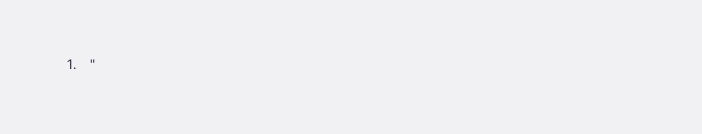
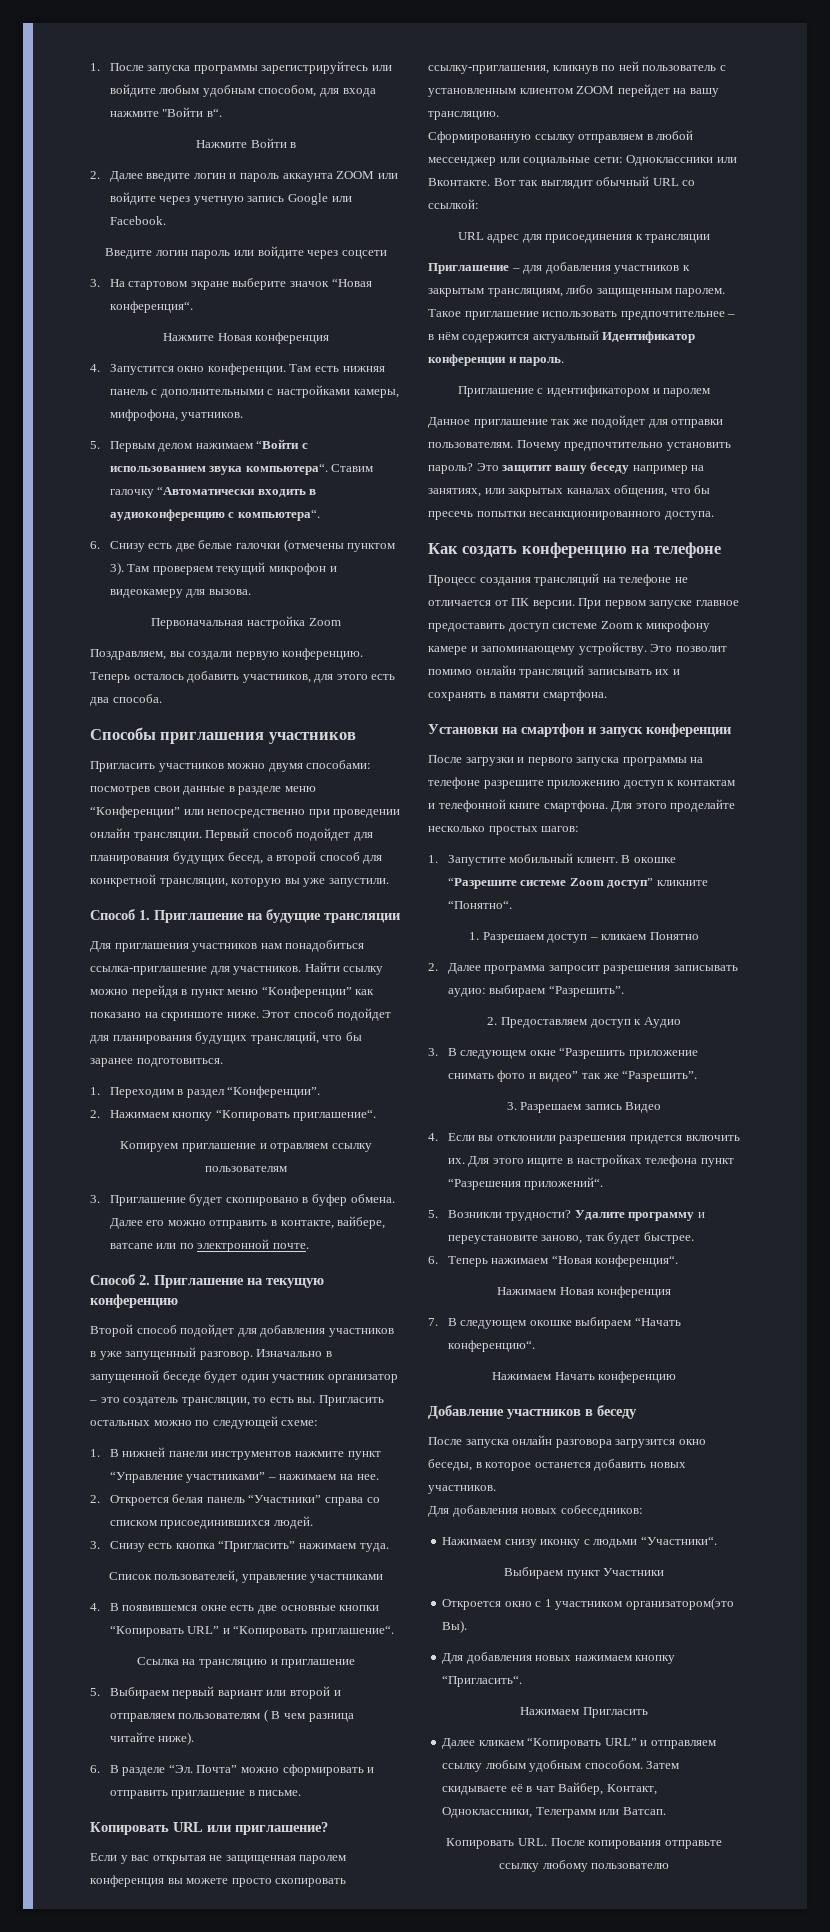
- 1. "
+ 1. После запуска программы зарегистрируйтесь или войдите любым удобным способом, для входа нажмите "Войти в“.
+ Нажмите Войти в
+ 2. Далее введите логин и пароль аккаунта ZOOM или войдите через учетную запись Google или Facebook.
+ Введите логин пароль или войдите через соцсети
+ 3. На стартовом экране выберите значок “Новая конференция“.
+ Нажмите Новая конференция
+ 4. Запустится окно конференции. Там есть нижняя панель с дополнительными с настройками камеры, мифрофона, учатников.
+ 5. Первым делом нажимаем “Войти с использованием звука компьютера“. Ставим галочку “Автоматически входить в аудиоконференцию с компьютера“.
+ 6. Снизу есть две белые галочки (отмечены пунктом 3). Там проверяем текущий микрофон и видеокамеру для вызова.
+ Первоначальная настройка Zoom
+ Поздравляем, вы создали первую конференцию. Теперь осталось добавить участников, для этого есть два способа.
+ Способы приглашения участников
+ Пригласить участников можно двумя способами: посмотрев свои данные в разделе меню “Конференции” или непосредственно при проведении онлайн трансляции. Первый способ подойдет для планирования будущих бесед, а второй способ для конкретной трансляции, которую вы уже запустили.
+ Способ 1. Приглашение на будущие трансляции
+ Для приглашения участников нам понадобиться ссылка-приглашение для участников. Найти ссылку можно перейдя в пункт меню “Конференции” как показано на скриншоте ниже. Этот способ подойдет для планирования будущих трансляций, что бы заранее подготовиться.
+ 1. Переходим в раздел “Конференции”.
+ 2. Нажимаем кнопку “Копировать приглашение“.
+ Копируем приглашение и отравляем ссылку пользователям
+ 3. Приглашение будет скопировано в буфер обмена. Далее его можно отправить в контакте, вайбере, ватсапе или по электронной почте.
+ Способ 2. Приглашение на текущую конференцию
+ Второй способ подойдет для добавления участников в уже запущенный разговор. Изначально в запущенной беседе будет один участник организатор – это создатель трансляции, то есть вы. Пригласить остальных можно по следующей схеме:
+ 1. В нижней панели инструментов нажмите пункт “Управление участниками” – нажимаем на нее.
+ 2. Откроется белая панель “Участники” справа со списком присоединившихся людей.
+ 3. Снизу есть кнопка “Пригласить” нажимаем туда.
+ Список пользователей, управление участниками
+ 4. В появившемся окне есть две основные кнопки “Копировать URL” и “Копировать приглашение“.
+ Ссылка на трансляцию и приглашение
+ 5. Выбираем первый вариант или второй и отправляем пользователям ( В чем разница читайте ниже).
+ 6. В разделе “Эл. Почта” можно сформировать и отправить приглашение в письме.
+ Копировать URL или приглашение?
+ Если у вас открытая не защищенная паролем конференция вы можете просто скопировать ссылку-приглашения, кликнув по ней пользователь с установленным клиентом ZOOM перейдет на вашу трансляцию.
+ Сформированную ссылку отправляем в любой мессенджер или социальные сети: Одноклассники или Вконтакте. Вот так выглядит обычный URL со ссылкой:
+ URL адрес для присоединения к трансляции
+ Приглашение – для добавления участников к закрытым трансляциям, либо защищенным паролем. Такое приглашение использовать предпочтительнее – в нём содержится актуальный Идентификатор конференции и пароль.
+ Приглашение с идентификатором и паролем
+ Данное приглашение так же подойдет для отправки пользователям. Почему предпочтительно установить пароль? Это защитит вашу беседу например на занятиях, или закрытых каналах общения, что бы пресечь попытки несанкционированного доступа.
+ Как создать конференцию на телефоне
+ Процесс создания трансляций на телефоне не отличается от ПК версии. При первом запуске главное предоставить доступ системе Zoom к микрофону камере и запоминающему устройству. Это позволит помимо онлайн трансляций записывать их и сохранять в памяти смартфона.
+ Установки на смартфон и запуск конференции
+ После загрузки и первого запуска программы на телефоне разрешите приложению доступ к контактам и телефонной книге смартфона. Для этого проделайте несколько простых шагов:
+ 1. Запустите мобильный клиент. В окошке “Разрешите системе Zoom доступ” кликните “Понятно“.
+ 1. Разрешаем доступ – кликаем Понятно
+ 2. Далее программа запросит разрешения записывать аудио: выбираем “Разрешить”.
+ 2. Предоставляем доступ к Аудио
+ 3. В следующем окне “Разрешить приложение снимать фото и видео” так же “Разрешить”.
+ 3. Разрешаем запись Видео
+ 4. Если вы отклонили разрешения придется включить их. Для этого ищите в настройках телефона пункт “Разрешения приложений“.
+ 5. Возникли трудности? Удалите программу и переустановите заново, так будет быстрее.
+ 6. Теперь нажимаем “Новая конференция“.
+ Нажимаем Новая конференция
+ 7. В следующем окошке выбираем “Начать конференцию“.
+ Нажимаем Начать конференцию
+ Добавление участников в беседу
+ После запуска онлайн разговора загрузится окно беседы, в которое останется добавить новых участников.
+ Для добавления новых собеседников:
+ Нажимаем снизу иконку с людьми “Участники“.
+ Выбираем пункт Участники
+ Откроется окно с 1 участником организатором(это Вы).
+ Для добавления новых нажимаем кнопку “Пригласить“.
+ Нажимаем Пригласить
+ Далее кликаем “Копировать URL” и отправляем ссылку любым удобным способом. Затем скидываете её в чат Вайбер, Контакт, Одноклассники, Телеграмм или Ватсап.
+ Копировать URL. После копирования отправьте ссылку любому пользователю

